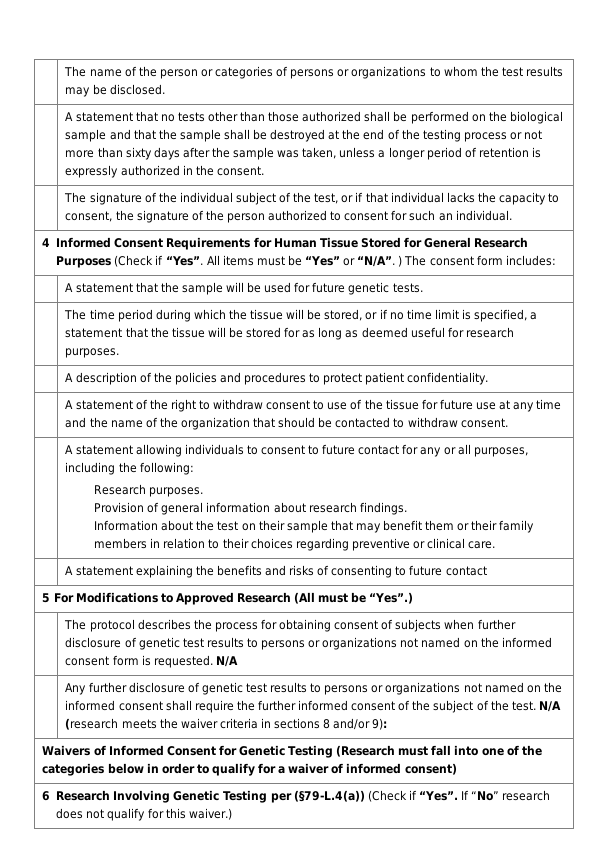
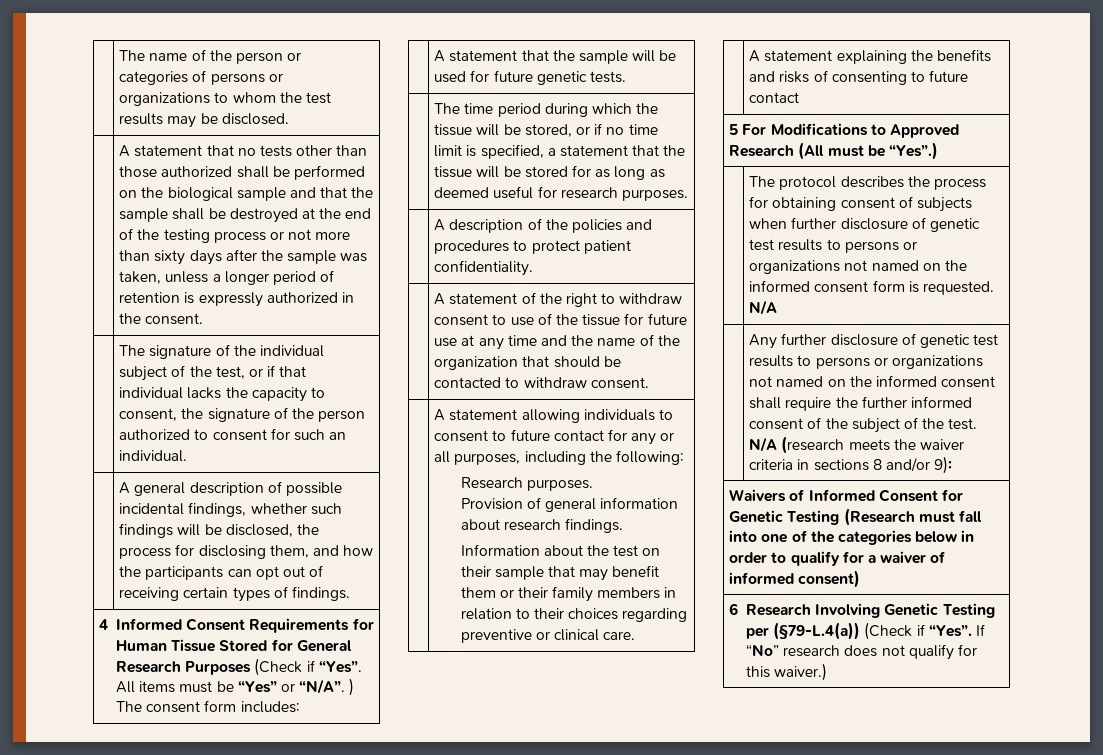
+ | A general description of possible incidental findings, whether such findings will be disclosed, the process for disclosing them, and how the participants can opt out of receiving certain types of findings.

